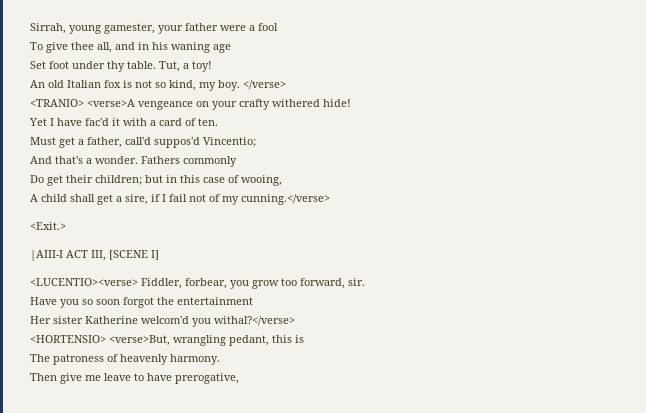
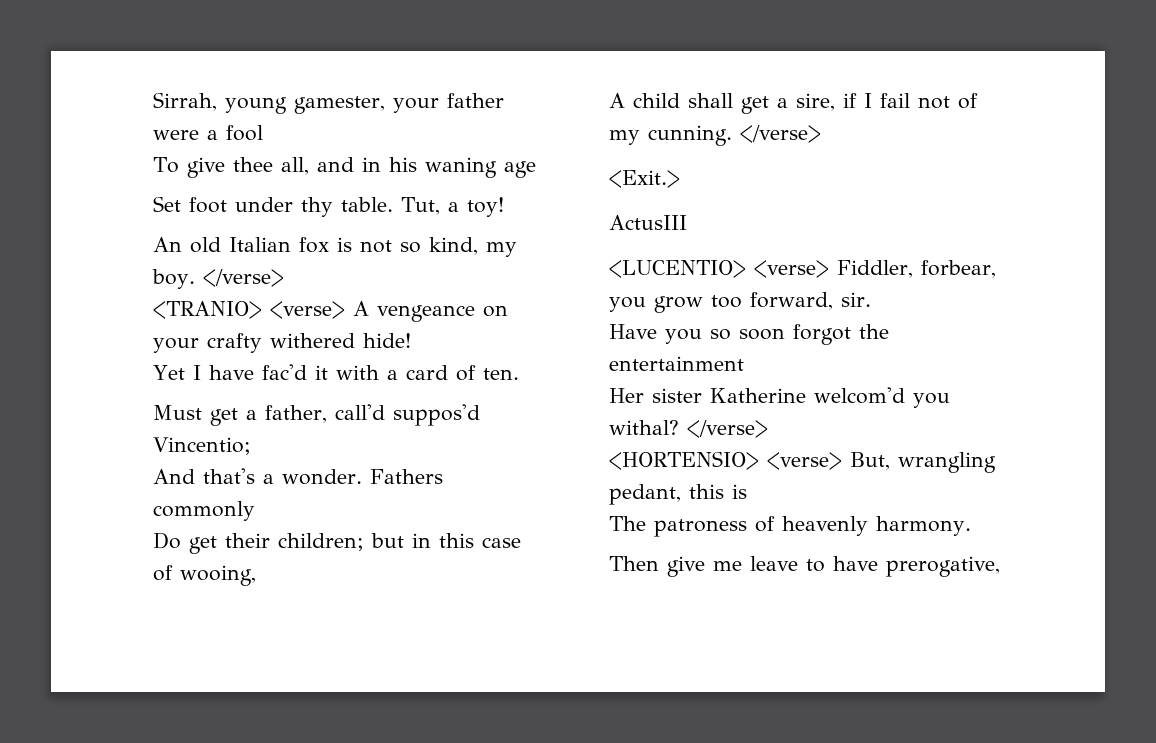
- <TRANIO> <verse>A vengeance on your crafty withered hide!
+ <TRANIO> <verse> A vengeance on your crafty withered hide!
- A child shall get a sire, if I fail not of my cunning.</verse>
+ A child shall get a sire, if I fail not of my cunning. </verse>
- |AIII-I ACT III, [SCENE I]
- <LUCENTIO><verse> Fiddler, forbear, you grow too forward, sir.
+ ActusIII
+ <LUCENTIO> <verse> Fiddler, forbear, you grow too forward, sir.
- Her sister Katherine welcom'd you withal?</verse>
+ Her sister Katherine welcom'd you withal? </verse>
- <HORTENSIO> <verse>But, wrangling pedant, this is
+ <HORTENSIO> <verse> But, wrangling pedant, this is

